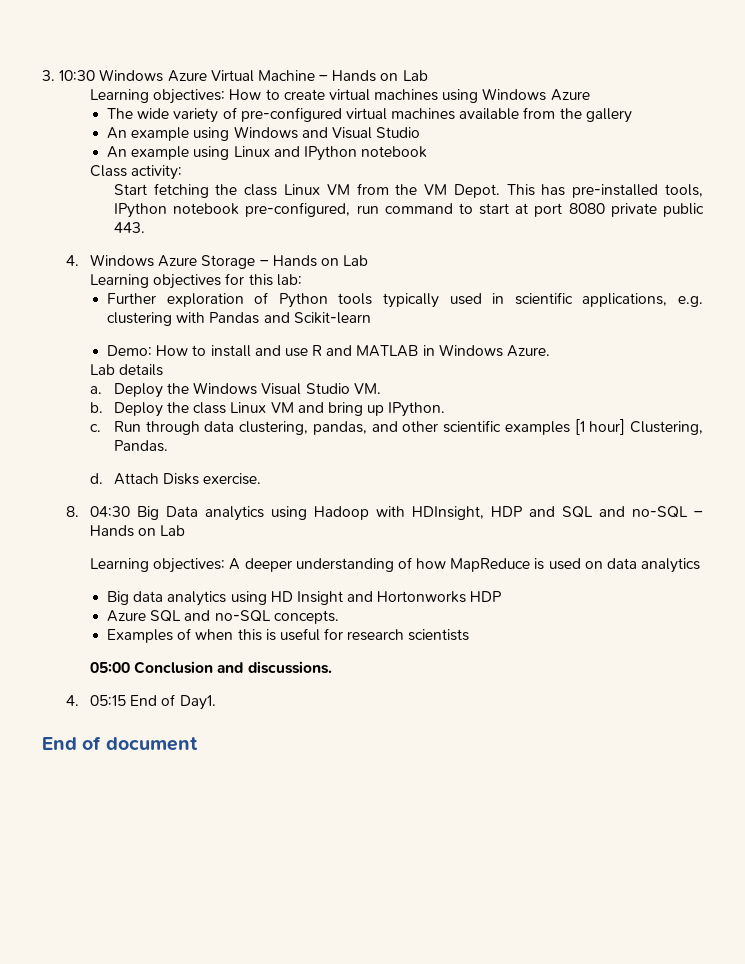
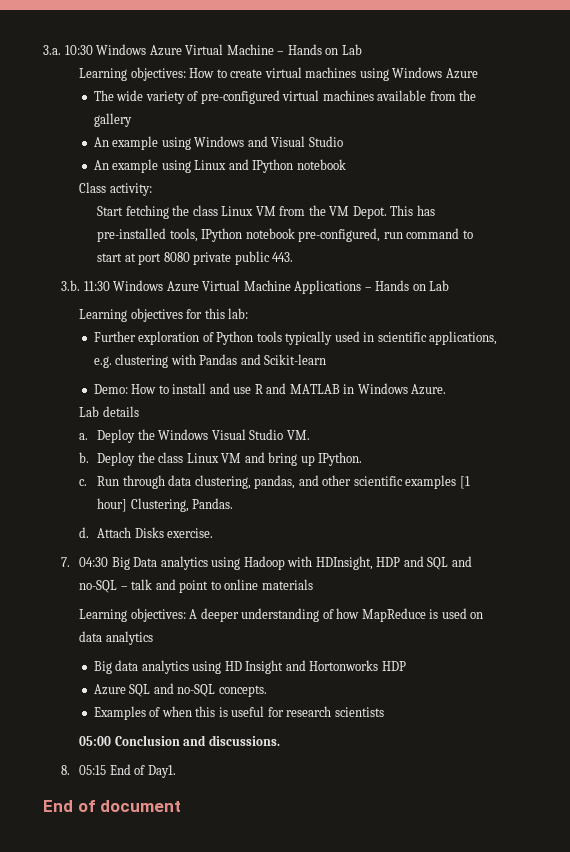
- 3. 10:30 Windows Azure Virtual Machine – Hands on Lab
+ 3.a. 10:30 Windows Azure Virtual Machine – Hands on Lab
- 4. Windows Azure Storage – Hands on Lab
+ 3.b. 11:30 Windows Azure Virtual Machine Applications – Hands on Lab
- 8. 04:30 Big Data analytics using Hadoop with HDInsight, HDP and SQL and no-SQL – Hands on Lab
+ 7. 04:30 Big Data analytics using Hadoop with HDInsight, HDP and SQL and no-SQL – talk and point to online materials
- 4. 05:15 End of Day1.
+ 8. 05:15 End of Day1.

